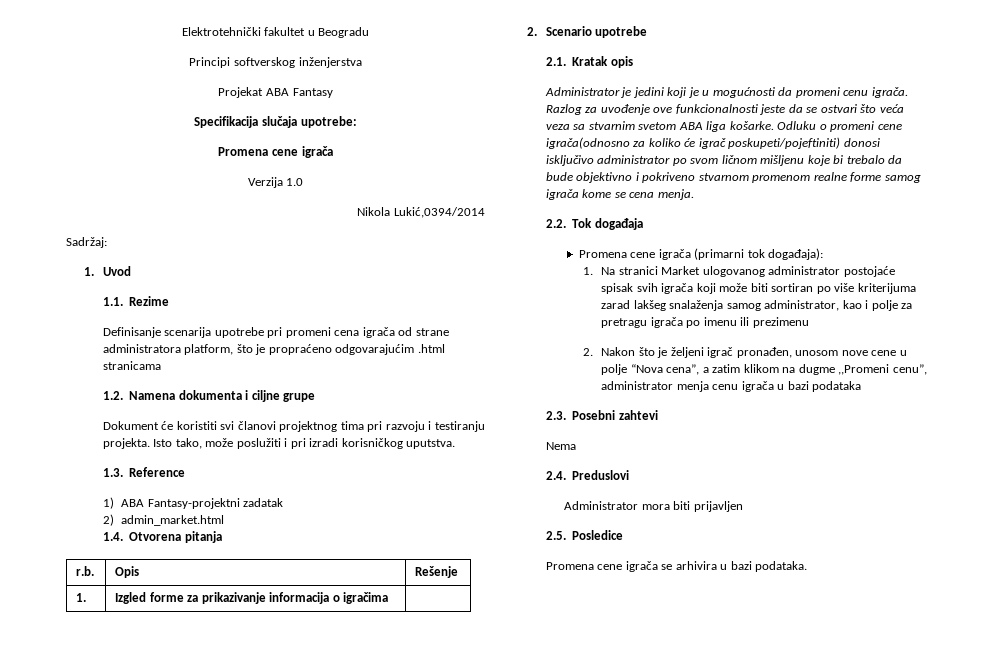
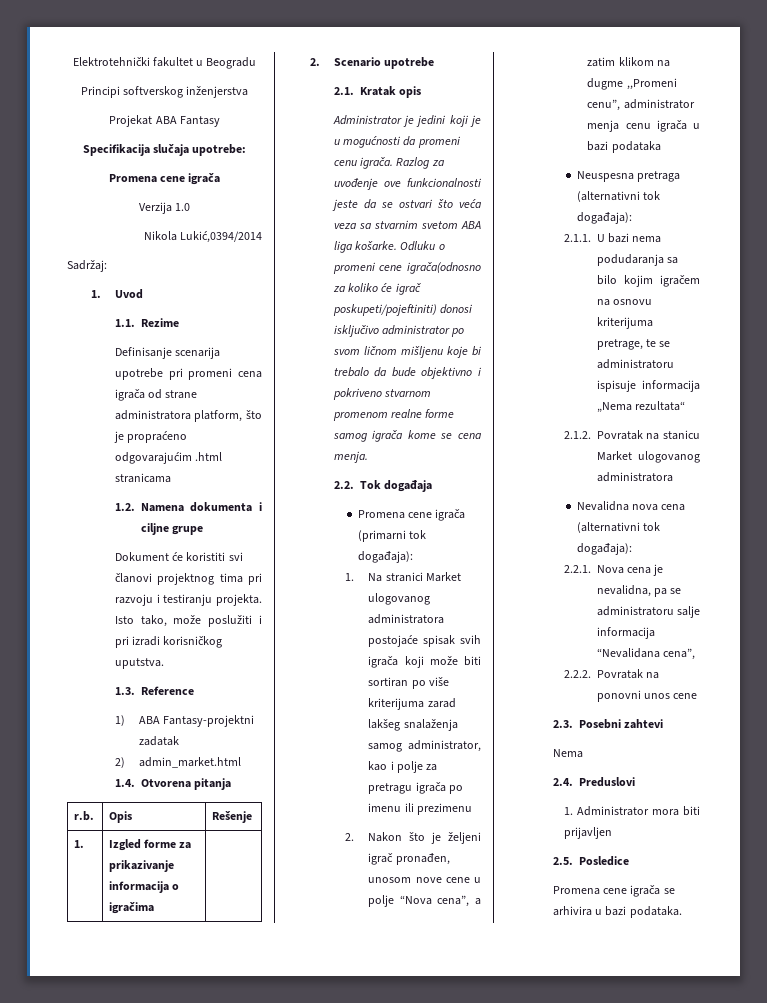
- 1. Na stranici Market ulogovanog administrator postojaće spisak svih igrača koji može biti sortiran po više kriterijuma zarad lakšeg snalaženja samog administrator, kao i polje za pretragu igrača po imenu ili prezimenu
+ 1. Na stranici Market ulogovanog administratora postojaće spisak svih igrača koji može biti sortiran po više kriterijuma zarad lakšeg snalaženja samog administrator, kao i polje za pretragu igrača po imenu ili prezimenu
+ Neuspesna pretraga (alternativni tok događaja):
+ 2.1.1. U bazi nema podudaranja sa bilo kojim igračem na osnovu kriterijuma pretrage, te se administratoru ispisuje informacija „Nema rezultata“
+ 2.1.2. Povratak na stanicu Market ulogovanog administratora
+ Nevalidna nova cena (alternativni tok događaja):
+ 2.2.1. Nova cena je nevalidna, pa se administratoru salje informacija “Nevalidana cena”,
+ 2.2.2. Povratak na ponovni unos cene
- Administrator mora biti prijavljen
+ 1. Administrator mora biti prijavljen

